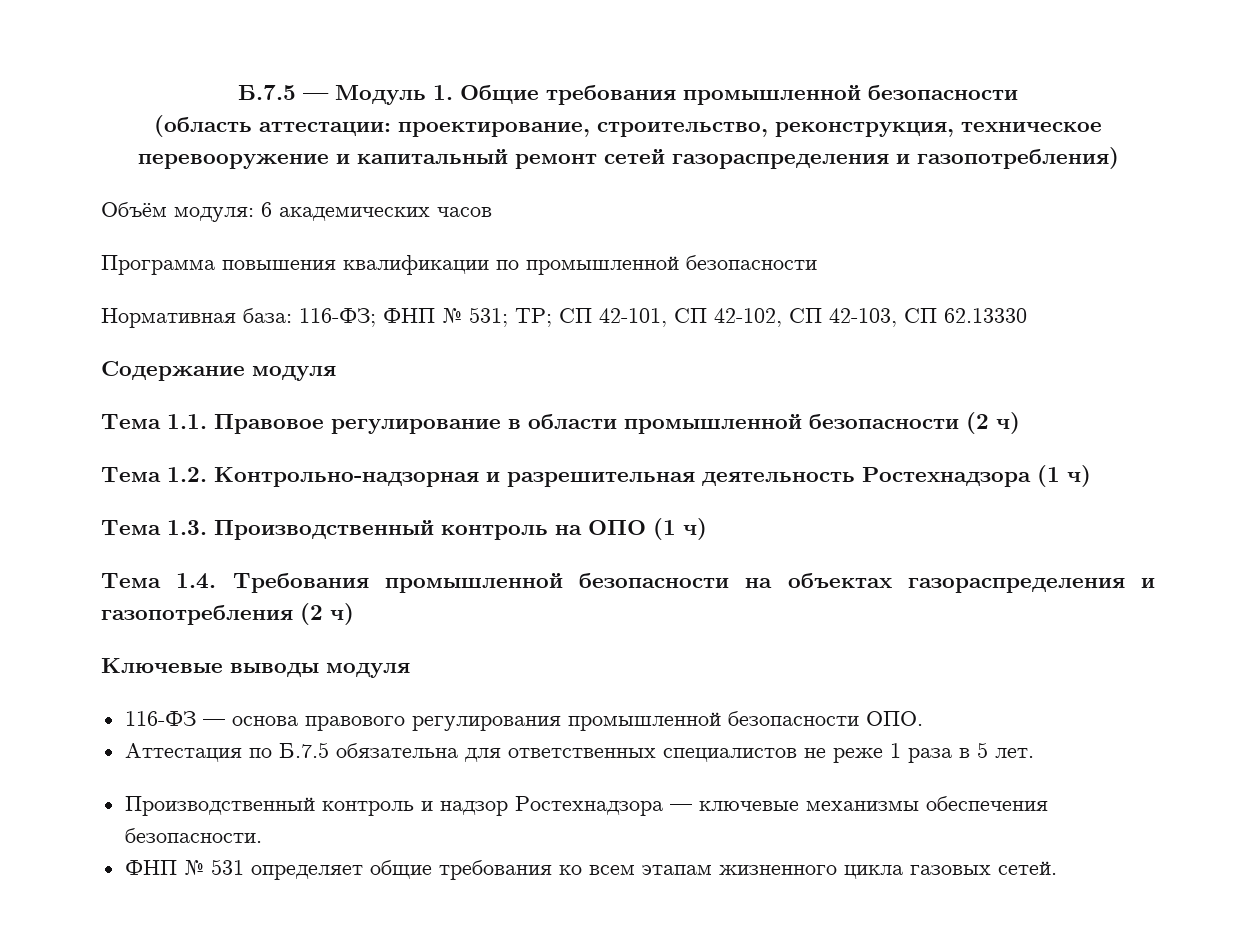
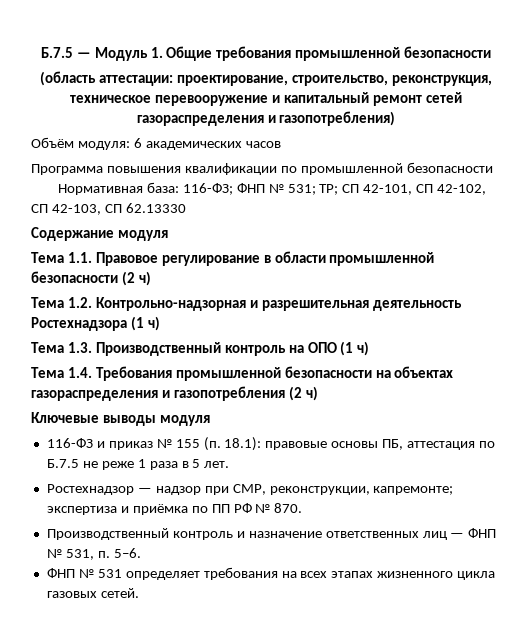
- 116-ФЗ — основа правового регулирования промышленной безопасности ОПО.
- Аттестация по Б.7.5 обязательна для ответственных специалистов не реже 1 раза в 5 лет.
+ 116-ФЗ и приказ № 155 (п. 18.1): правовые основы ПБ, аттестация по Б.7.5 не реже 1 раза в 5 лет.
- Производственный контроль и надзор Ростехнадзора — ключевые механизмы обеспечения безопасности.
+ Ростехнадзор — надзор при СМР, реконструкции, капремонте; экспертиза и приёмка по ПП РФ № 870.
+ Производственный контроль и назначение ответственных лиц — ФНП № 531, п. 5–6.
- ФНП № 531 определяет общие требования ко всем этапам жизненного цикла газовых сетей.
+ ФНП № 531 определяет требования на всех этапах жизненного цикла газовых сетей.

